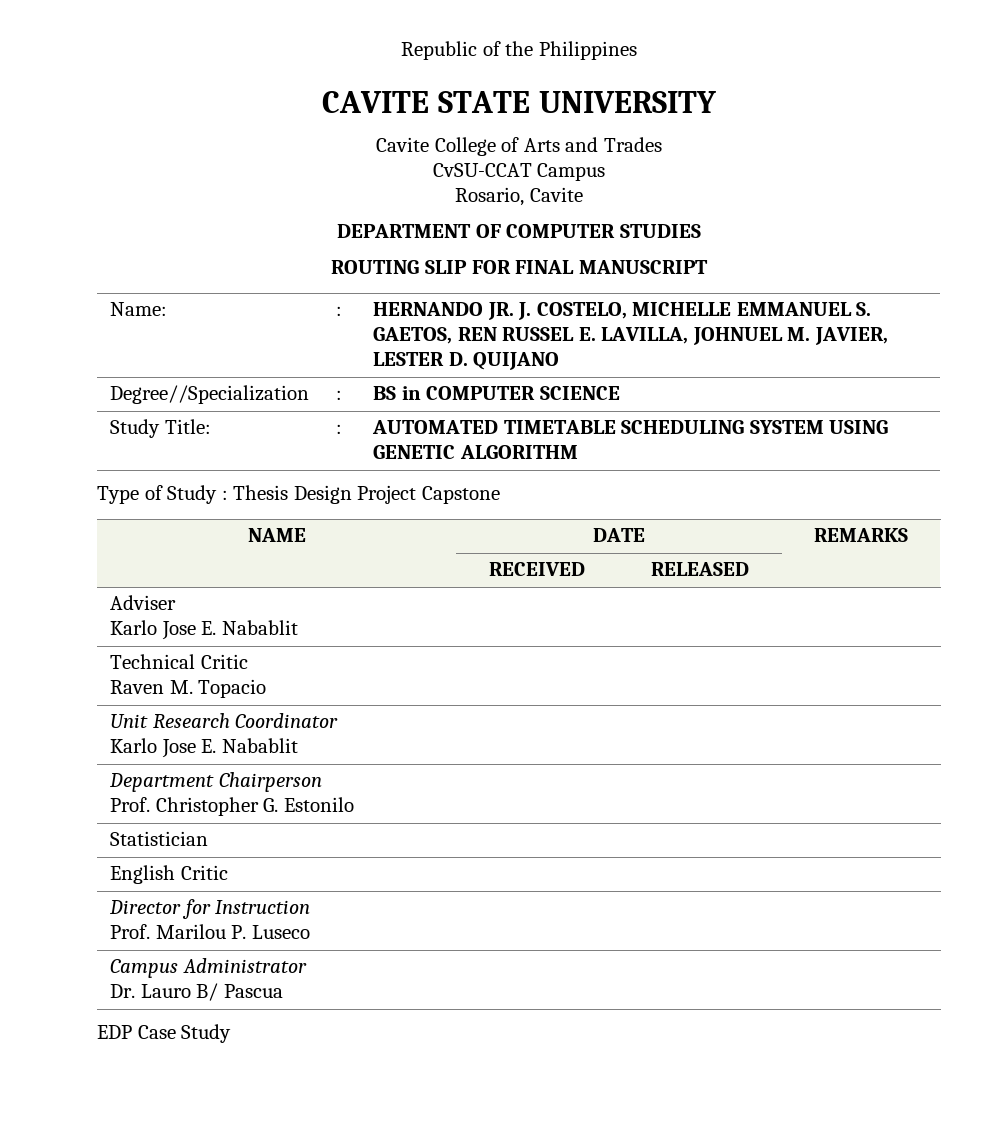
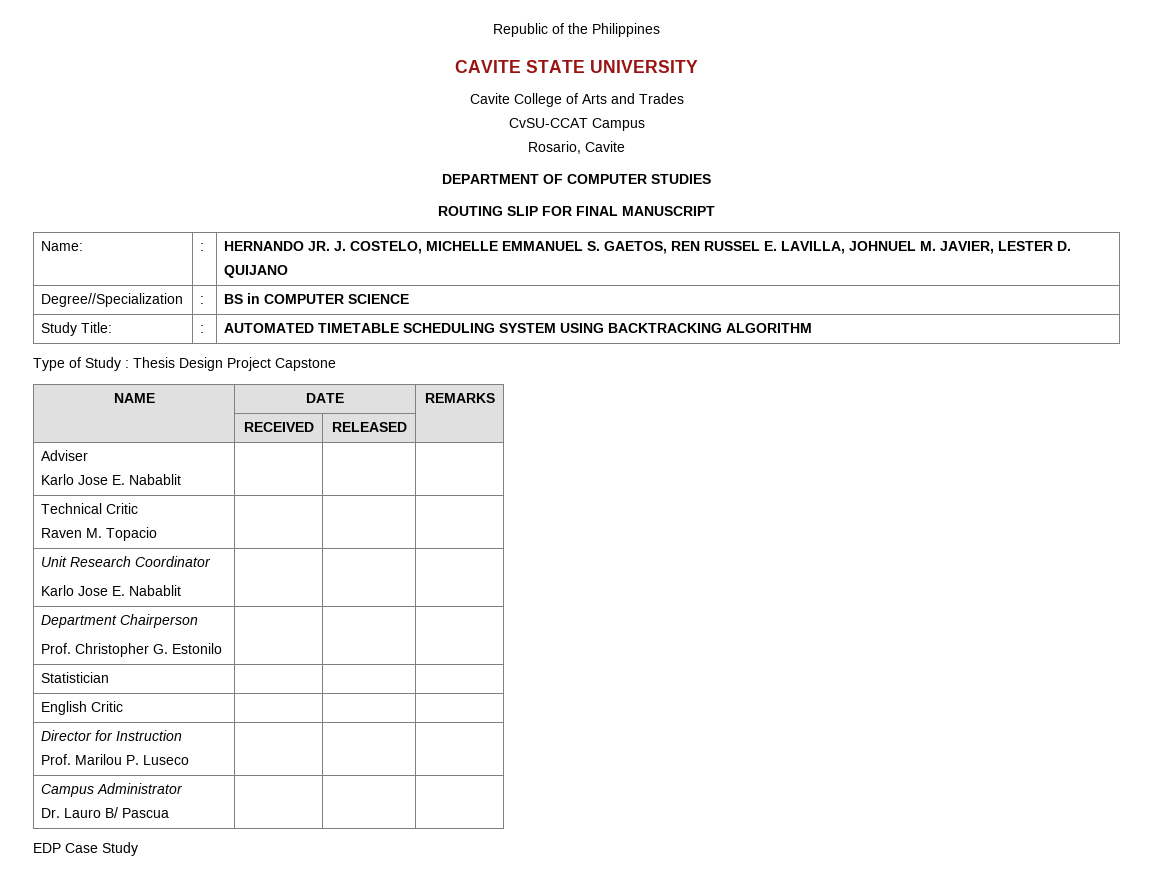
- Study Title: | : | AUTOMATED TIMETABLE SCHEDULING SYSTEM USING GENETIC ALGORITHM
+ Study Title: | : | AUTOMATED TIMETABLE SCHEDULING SYSTEM USING BACKTRACKING ALGORITHM

